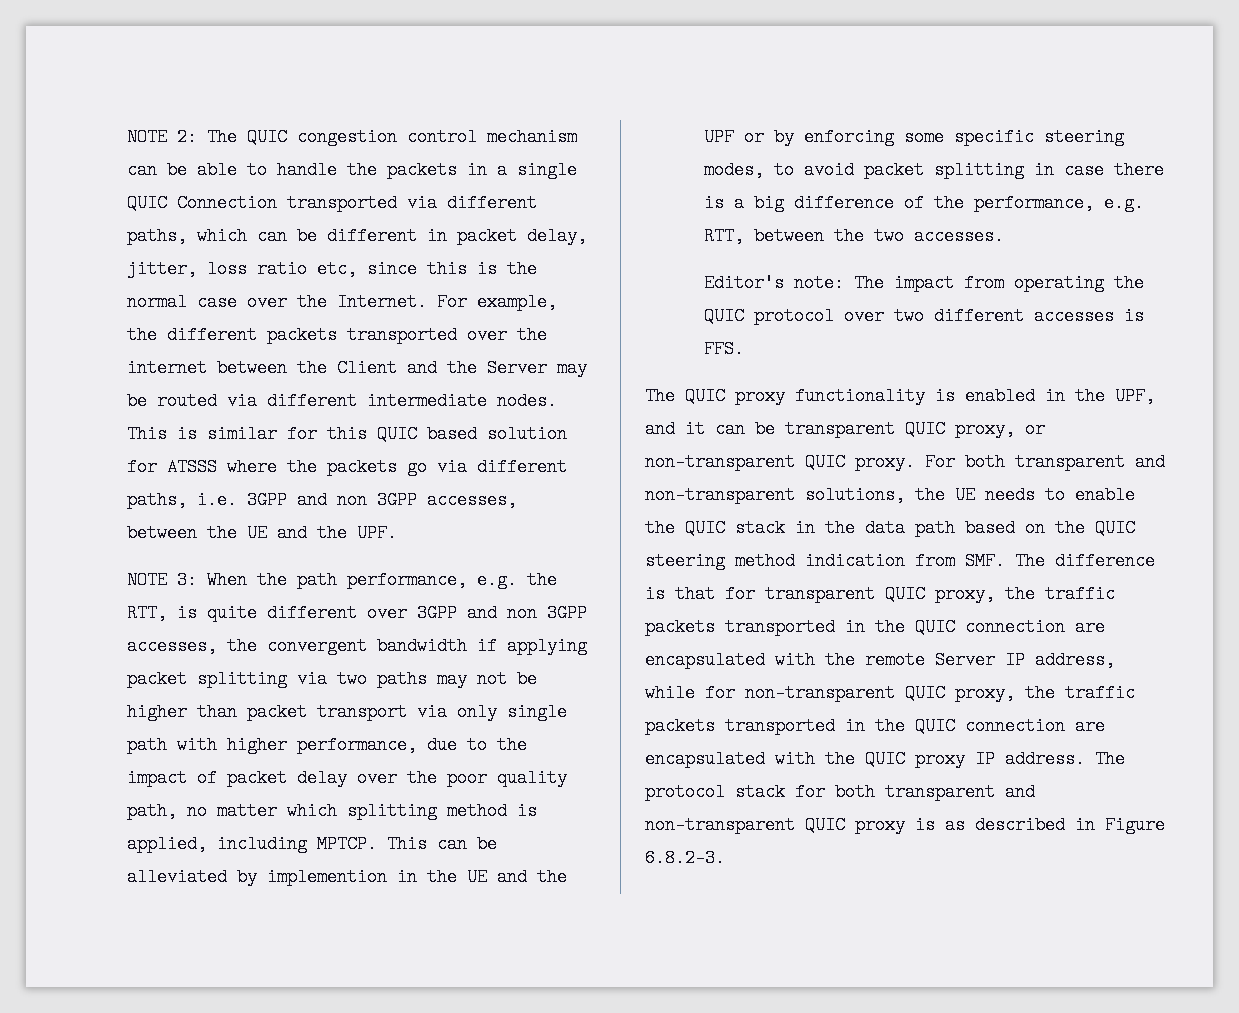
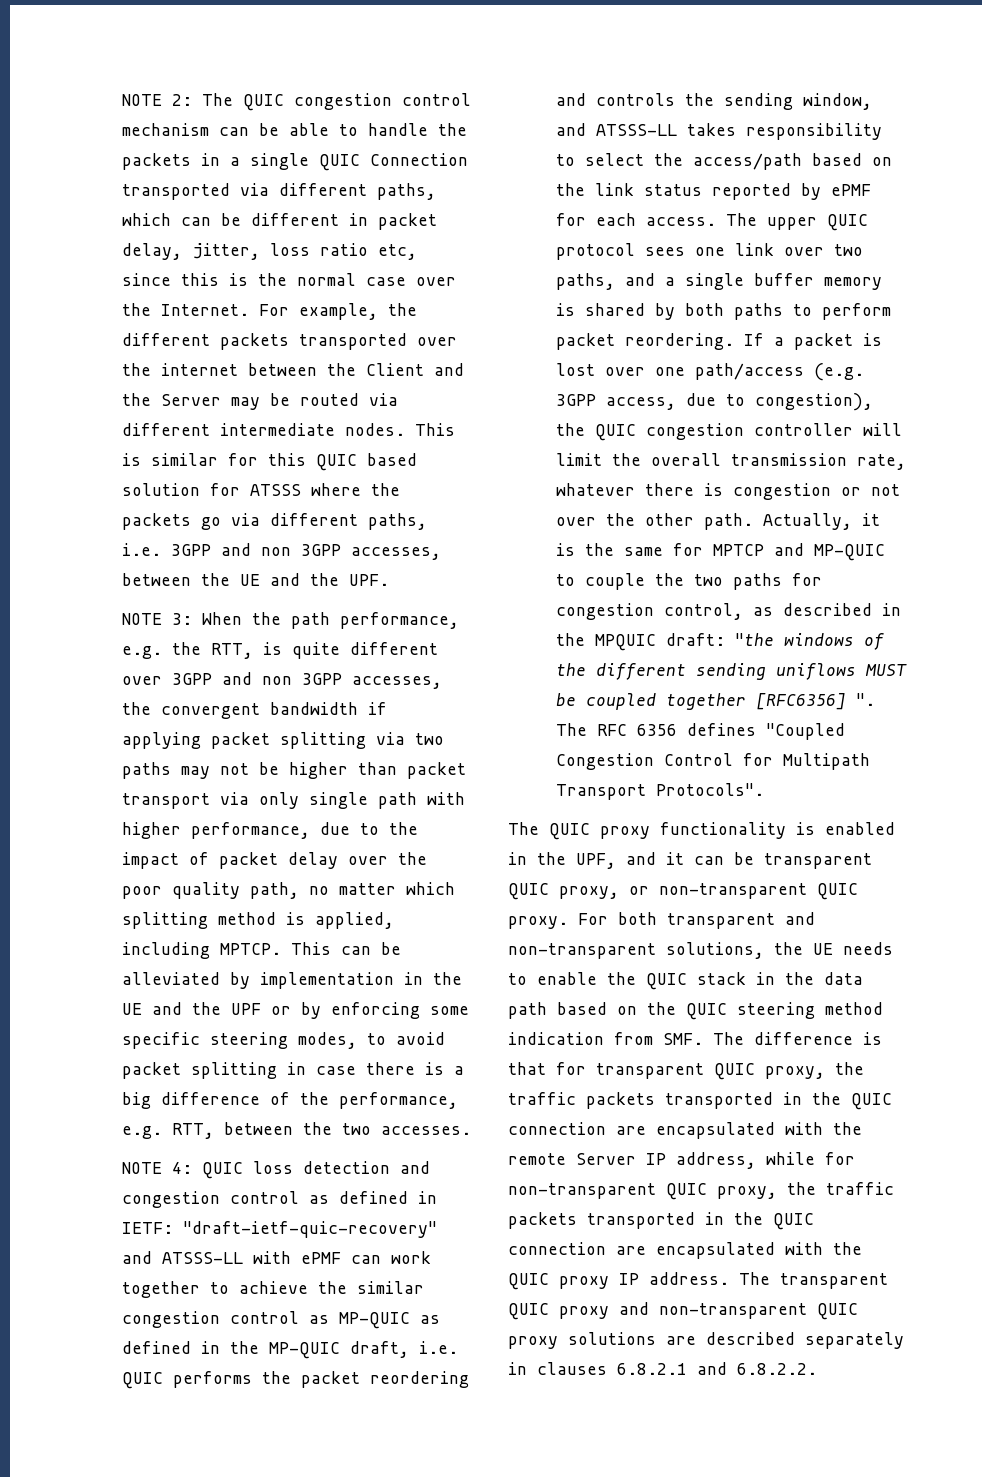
- This can be alleviated by implemention in the UE and the UPF or by enforcing some specific steering modes, to avoid packet splitting in case there is a big difference of the performance, e.g. RTT, between the two accesses.
+ This can be alleviated by implementation in the UE and the UPF or by enforcing some specific steering modes, to avoid packet splitting in case there is a big difference of the performance, e.g. RTT, between the two accesses.
- Editor's note: The impact from operating the QUIC protocol over two different accesses is FFS.
+ NOTE 4: QUIC loss detection and congestion control as defined in IETF: "draft-ietf-quic-recovery" and ATSSS-LL with ePMF can work together to achieve the similar congestion control as MP-QUIC as defined in the MP-QUIC draft, i.e. QUIC performs the packet reordering and controls the sending window, and ATSSS-LL takes responsibility to select the access/path based on the link status reported by ePMF for each access. The upper QUIC protocol sees one link over two paths, and a single buffer memory is shared by both paths to perform packet reordering. If a packet is lost over one path/access (e.g. 3GPP access, due to congestion), the QUIC congestion controller will limit the overall transmission rate, whatever there is congestion or not over the other path. Actually, it is the same for MPTCP and MP-QUIC to couple the two paths for congestion control, as described in the MPQUIC draft: "the windows of the different sending uniflows MUST be coupled together [RFC6356] ". The RFC 6356 defines "Coupled Congestion Control for Multipath Transport Protocols".
- The protocol stack for both transparent and non-transparent QUIC proxy is as described in Figure 6.8.2-3.
+ The transparent QUIC proxy and non-transparent QUIC proxy solutions are described separately in clauses 6.8.2.1 and 6.8.2.2.

